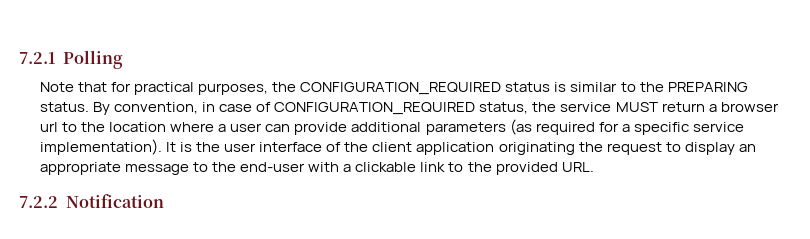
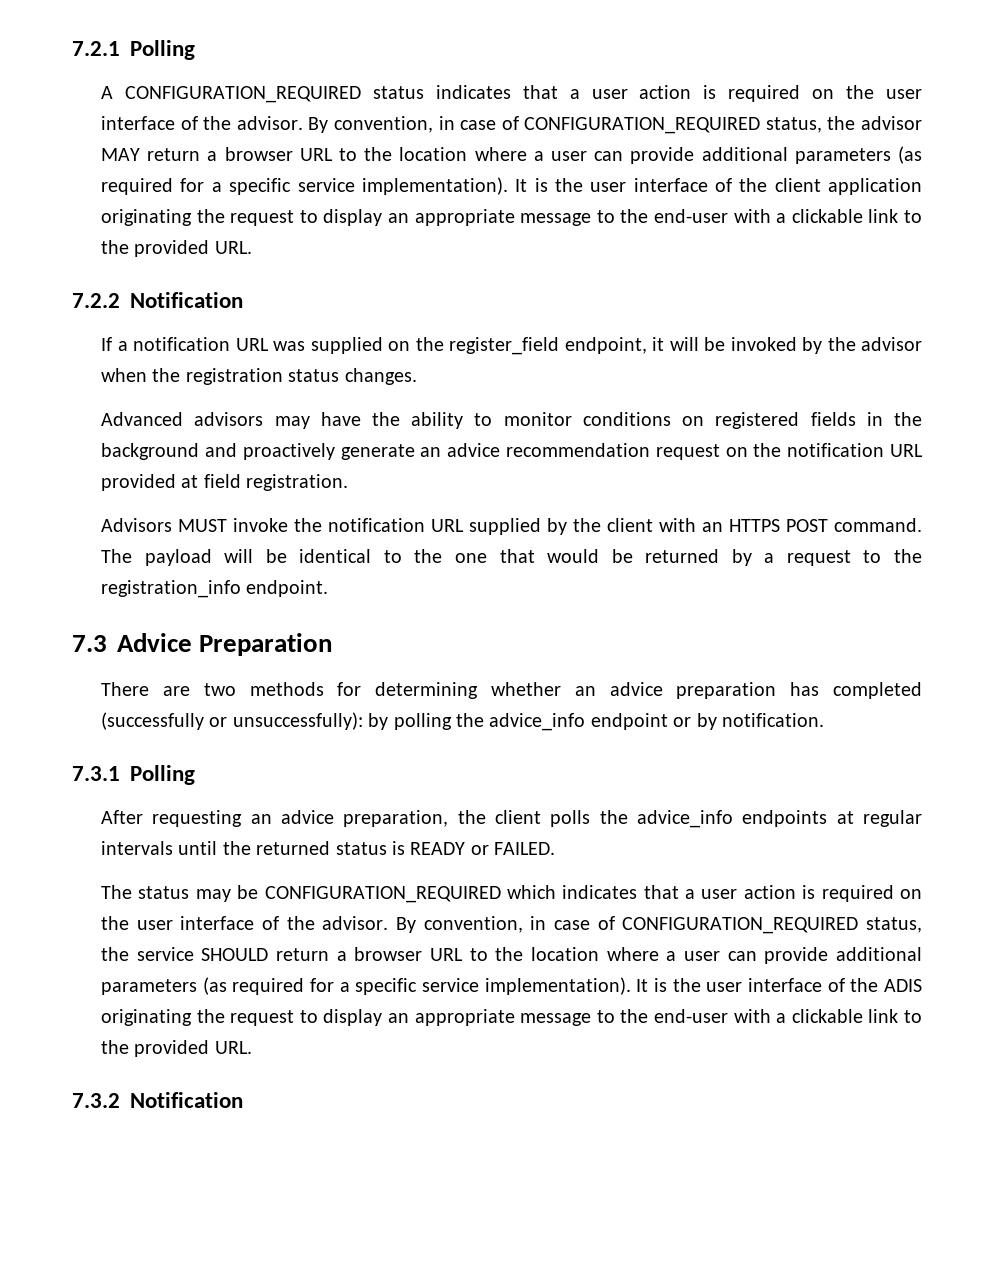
- Note that for practical purposes, the CONFIGURATION_REQUIRED status is similar to the PREPARING status. By convention, in case of CONFIGURATION_REQUIRED status, the service MUST return a browser url to the location where a user can provide additional parameters (as required for a specific service implementation).
+ A CONFIGURATION_REQUIRED status indicates that a user action is required on the user interface of the advisor. By convention, in case of CONFIGURATION_REQUIRED status, the advisor MAY return a browser URL to the location where a user can provide additional parameters (as required for a specific service implementation).
+ If a notification URL was supplied on the register_field endpoint, it will be invoked by the advisor when the registration status changes.
+ Advanced advisors may have the ability to monitor conditions on registered fields in the background and proactively generate an advice recommendation request on the notification URL provided at field registration.
+ Advisors MUST invoke the notification URL supplied by the client with an HTTPS POST command. The payload will be identical to the one that would be returned by a request to the registration_info endpoint.
+ 7.3 Advice Preparation
+ There are two methods for determining whether an advice preparation has completed (successfully or unsuccessfully): by polling the advice_info endpoint or by notification.
+ 7.3.1 Polling
+ After requesting an advice preparation, the client polls the advice_info endpoints at regular intervals until the returned status is READY or FAILED.
+ The status may be CONFIGURATION_REQUIRED which indicates that a user action is required on the user interface of the advisor. By convention, in case of CONFIGURATION_REQUIRED status, the service SHOULD return a browser URL to the location where a user can provide additional parameters (as required for a specific service implementation). It is the user interface of the ADIS originating the request to display an appropriate message to the end-user with a clickable link to the provided URL.
+ 7.3.2 Notification

